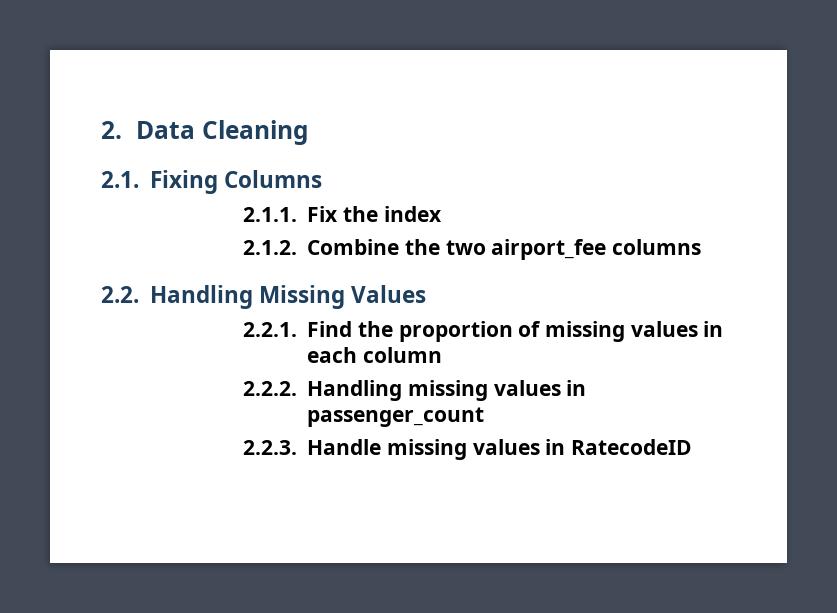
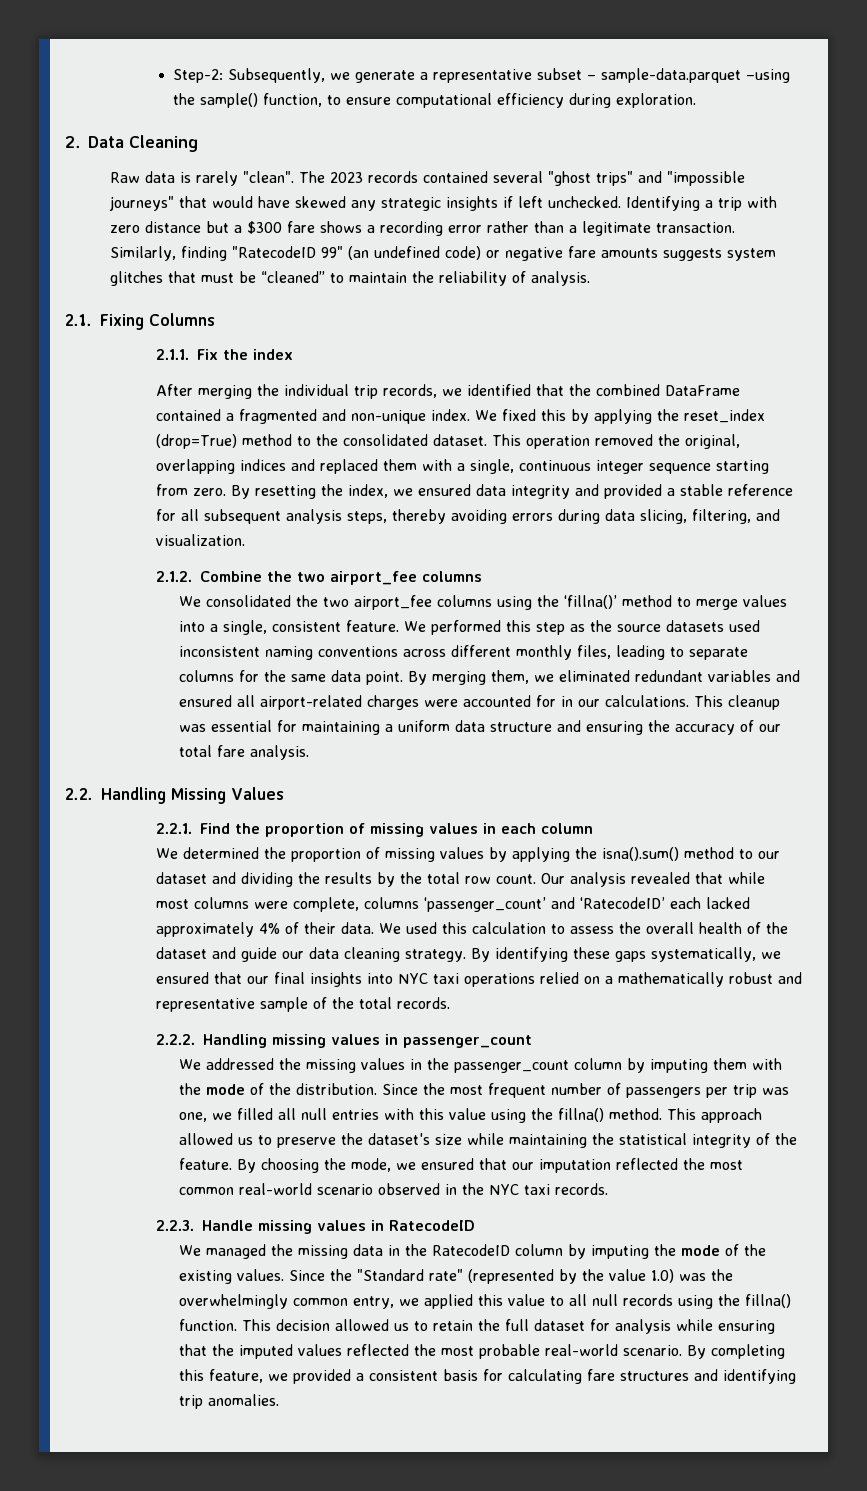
+ Step-2: Subsequently, we generate a representative subset – sample-data.parquet –using the sample() function, to ensure computational efficiency during exploration.
  2. Data Cleaning
+ Raw data is rarely "clean". The 2023 records contained several "ghost trips" and "impossible journeys" that would have skewed any strategic insights if left unchecked. Identifying a trip with zero distance but a $300 fare shows a recording error rather than a legitimate transaction. Similarly, finding "RatecodeID 99" (an undefined code) or negative fare amounts suggests system glitches that must be “cleaned” to maintain the reliability of analysis.
+ After merging the individual trip records, we identified that the combined DataFrame contained a fragmented and non-unique index. We fixed this by applying the reset_index (drop=True) method to the consolidated dataset. This operation removed the original, overlapping indices and replaced them with a single, continuous integer sequence starting from zero. By resetting the index, we ensured data integrity and provided a stable reference for all subsequent analysis steps, thereby avoiding errors during data slicing, filtering, and visualization.
+ We consolidated the two airport_fee columns using the ‘fillna()’ method to merge values into a single, consistent feature. We performed this step as the source datasets used inconsistent naming conventions across different monthly files, leading to separate columns for the same data point. By merging them, we eliminated redundant variables and ensured all airport-related charges were accounted for in our calculations. This cleanup was essential for maintaining a uniform data structure and ensuring the accuracy of our total fare analysis.
+ We determined the proportion of missing values by applying the isna().sum() method to our dataset and dividing the results by the total row count. Our analysis revealed that while most columns were complete, columns ‘passenger_count’ and ‘RatecodeID’ each lacked approximately 4% of their data. We used this calculation to assess the overall health of the dataset and guide our data cleaning strategy. By identifying these gaps systematically, we ensured that our final insights into NYC taxi operations relied on a mathematically robust and representative sample of the total records.
+ We addressed the missing values in the passenger_count column by imputing them with the mode of the distribution. Since the most frequent number of passengers per trip was one, we filled all null entries with this value using the fillna() method. This approach allowed us to preserve the dataset's size while maintaining the statistical integrity of the feature. By choosing the mode, we ensured that our imputation reflected the most common real-world scenario observed in the NYC taxi records.
+ We managed the missing data in the RatecodeID column by imputing the mode of the existing values. Since the "Standard rate" (represented by the value 1.0) was the overwhelmingly common entry, we applied this value to all null records using the fillna() function. This decision allowed us to retain the full dataset for analysis while ensuring that the imputed values reflected the most probable real-world scenario. By completing this feature, we provided a consistent basis for calculating fare structures and identifying trip anomalies.

